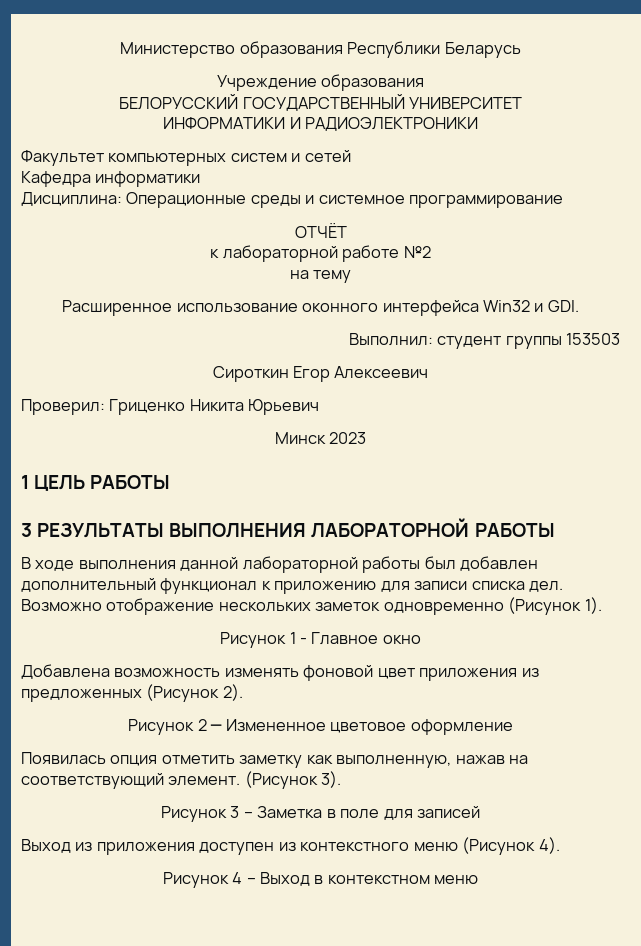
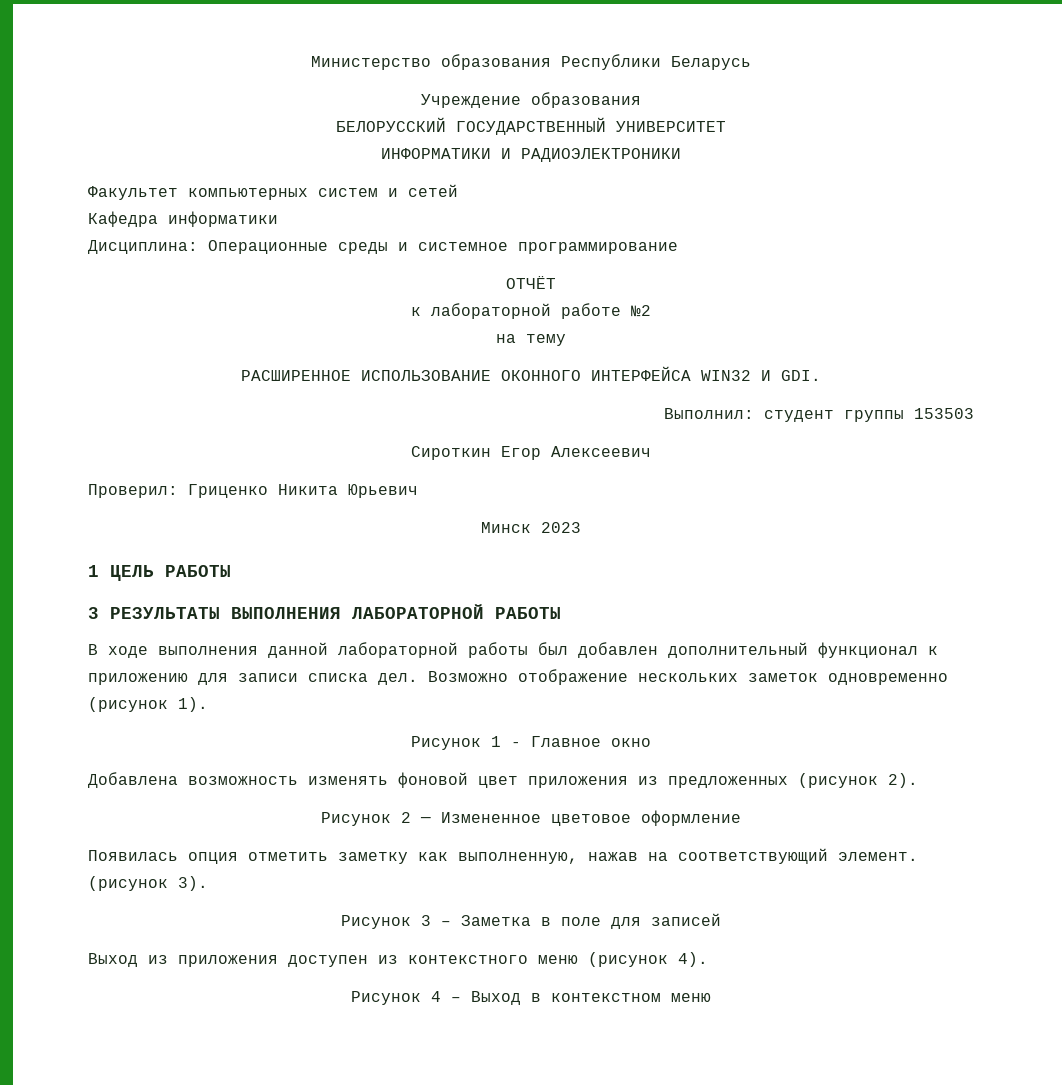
- Расширенное использование оконного интерфейса Win32 и GDI.
+ РАСШИРЕННОЕ ИСПОЛЬЗОВАНИЕ ОКОННОГО ИНТЕРФЕЙСА WIN32 И GDI.
- Возможно отображение нескольких заметок одновременно (Рисунок 1).
+ Возможно отображение нескольких заметок одновременно (рисунок 1).
- Добавлена возможность изменять фоновой цвет приложения из предложенных (Рисунок 2).
+ Добавлена возможность изменять фоновой цвет приложения из предложенных (рисунок 2).
- (Рисунок 3).
+ (рисунок 3).
- Выход из приложения доступен из контекстного меню (Рисунок 4).
+ Выход из приложения доступен из контекстного меню (рисунок 4).

